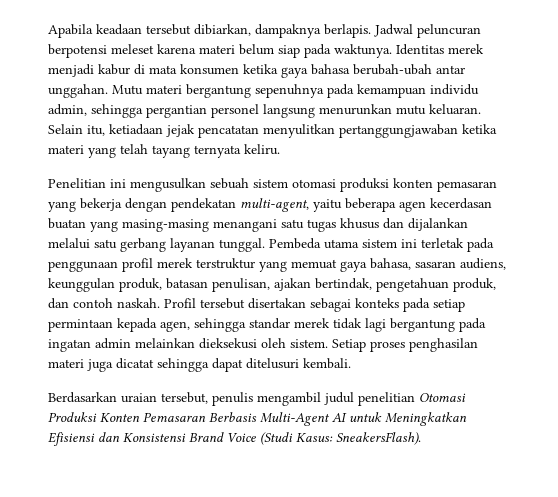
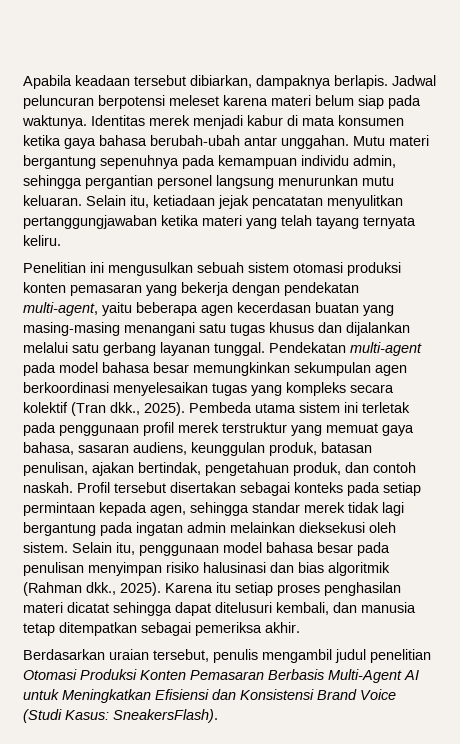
+ Pendekatan multi-agent pada model bahasa besar memungkinkan sekumpulan agen berkoordinasi menyelesaikan tugas yang kompleks secara kolektif (Tran dkk., 2025).
- Setiap proses penghasilan materi juga dicatat sehingga dapat ditelusuri kembali.
+ Selain itu, penggunaan model bahasa besar pada penulisan menyimpan risiko halusinasi dan bias algoritmik (Rahman dkk., 2025). Karena itu setiap proses penghasilan materi dicatat sehingga dapat ditelusuri kembali, dan manusia tetap ditempatkan sebagai pemeriksa akhir.

